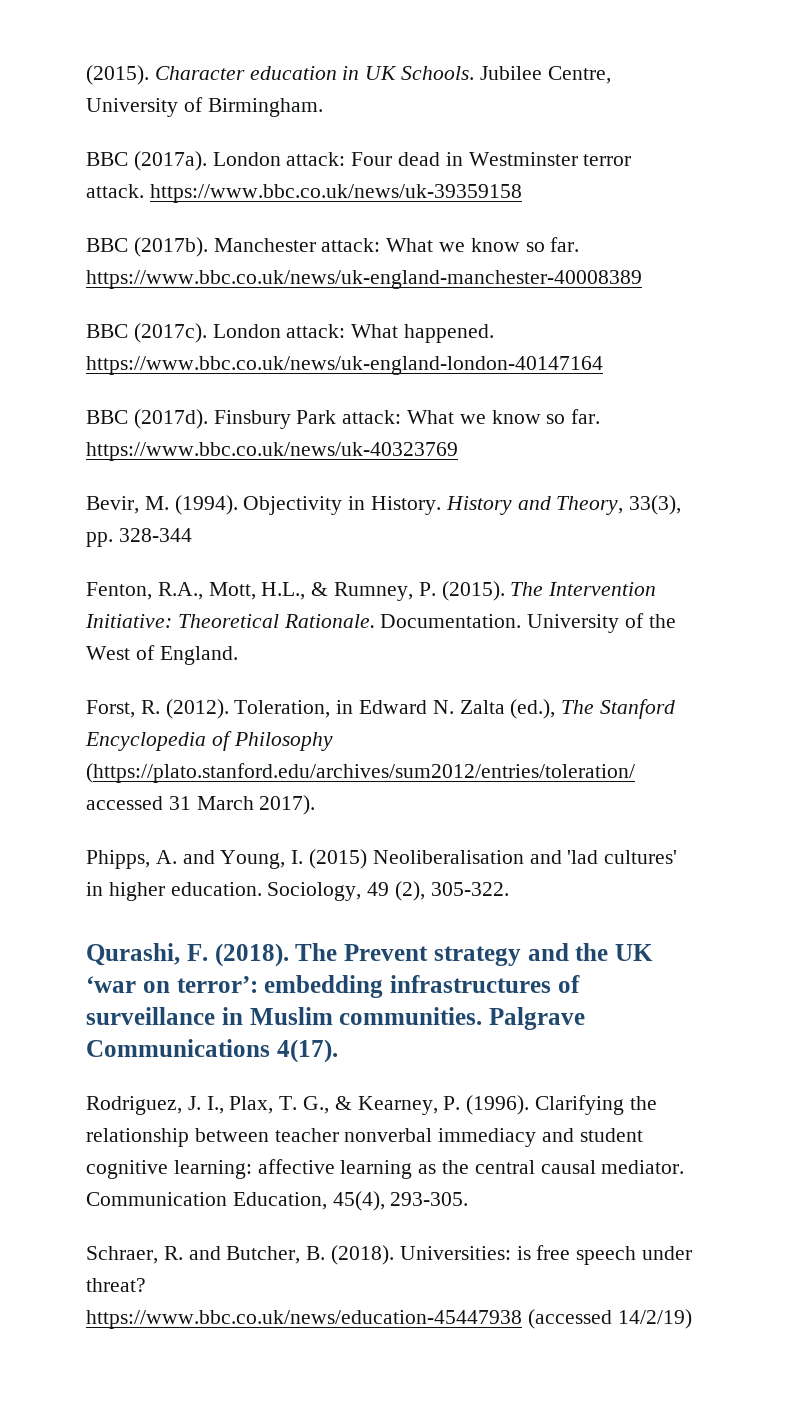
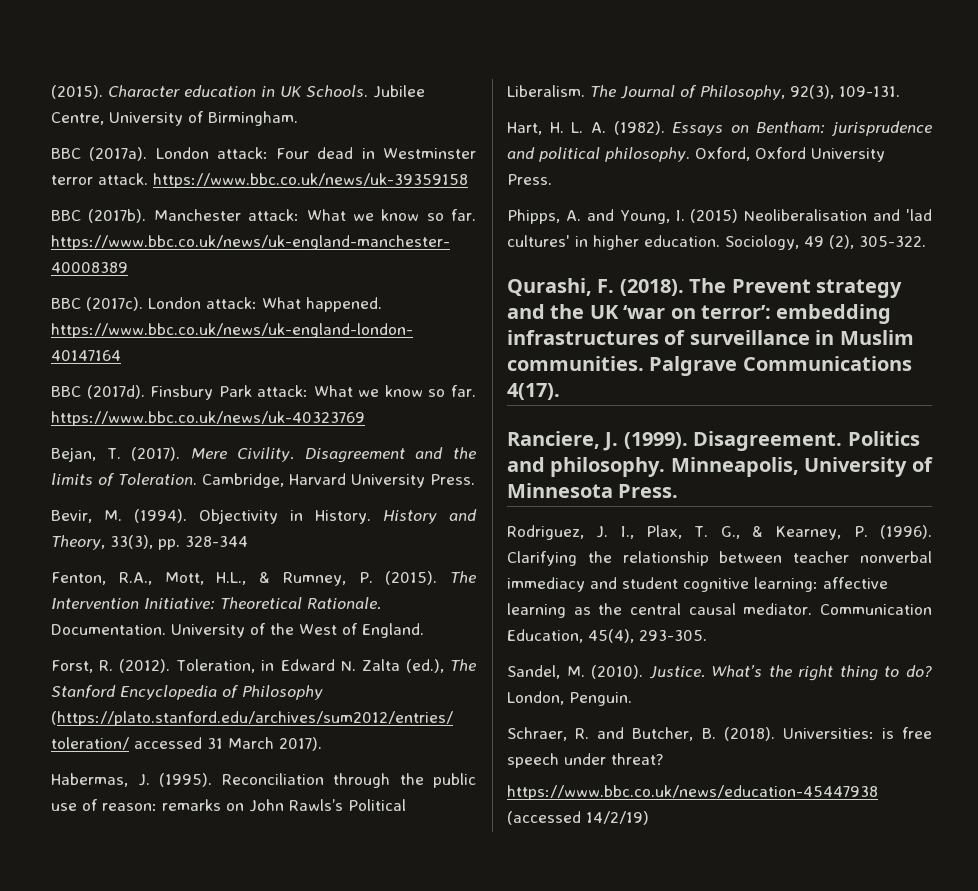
+ Bejan, T. (2017). Mere Civility. Disagreement and the limits of Toleration. Cambridge, Harvard University Press.
+ Habermas, J. (1995). Reconciliation through the public use of reason: remarks on John Rawls’s Political Liberalism. The Journal of Philosophy, 92(3), 109-131.
+ Hart, H. L. A. (1982). Essays on Bentham: jurisprudence and political philosophy. Oxford, Oxford University Press.
+ Ranciere, J. (1999). Disagreement. Politics and philosophy. Minneapolis, University of Minnesota Press.
+ Sandel, M. (2010). Justice. What’s the right thing to do? London, Penguin.

